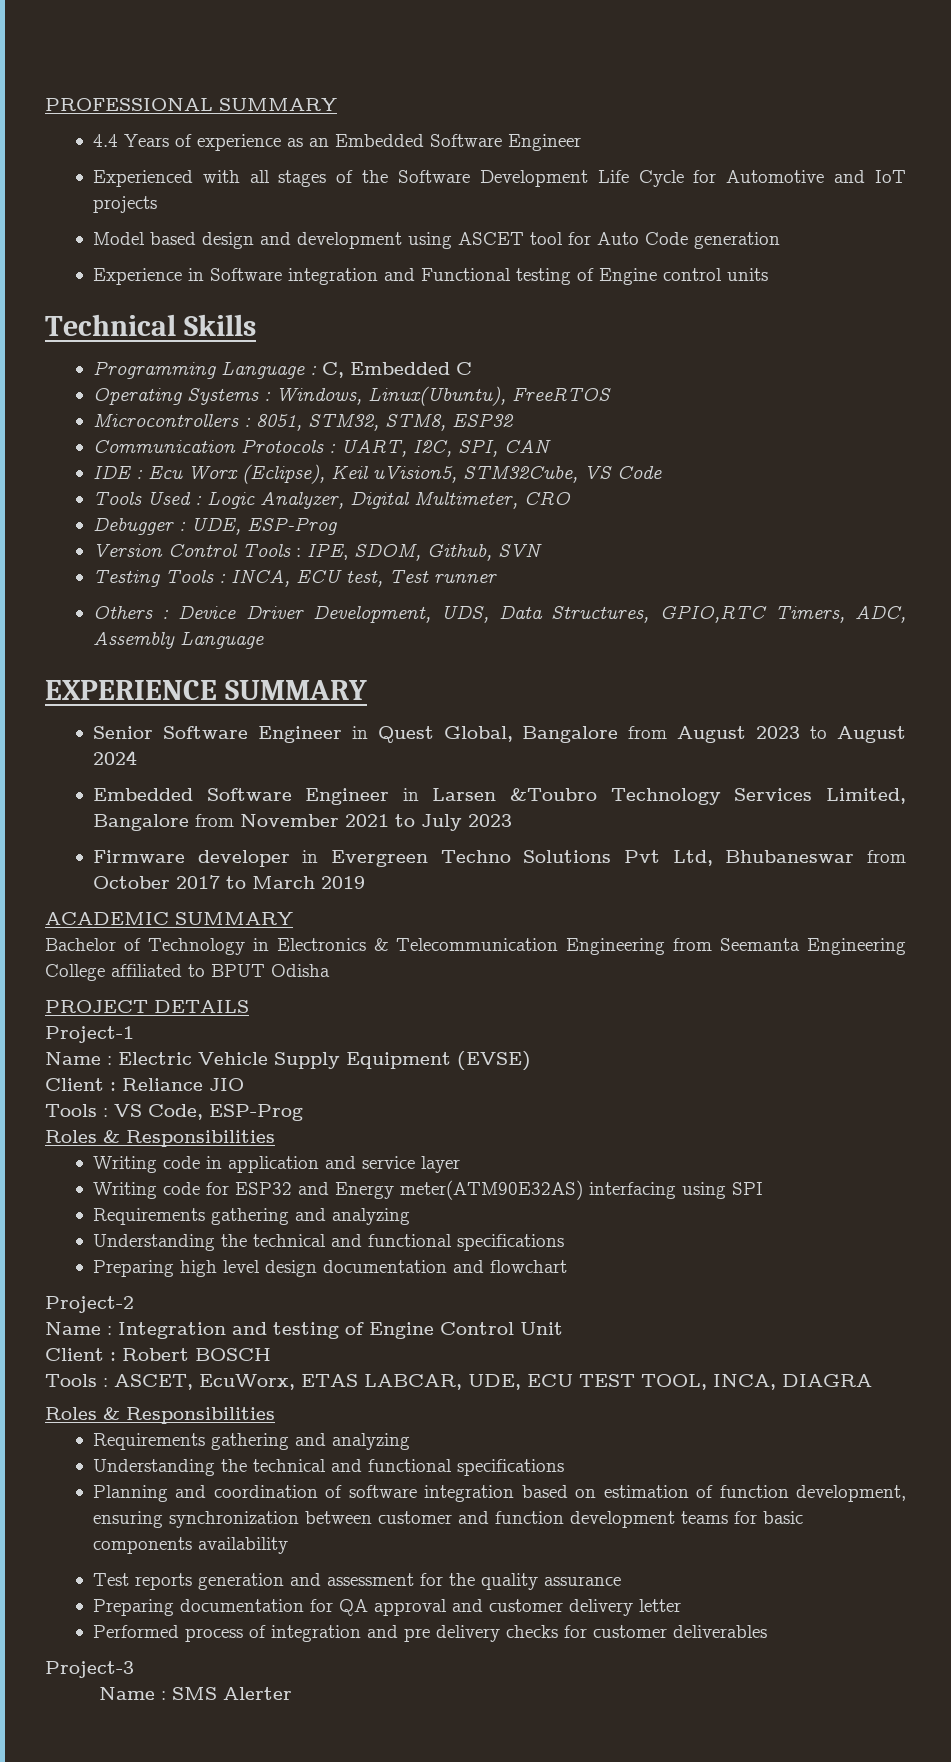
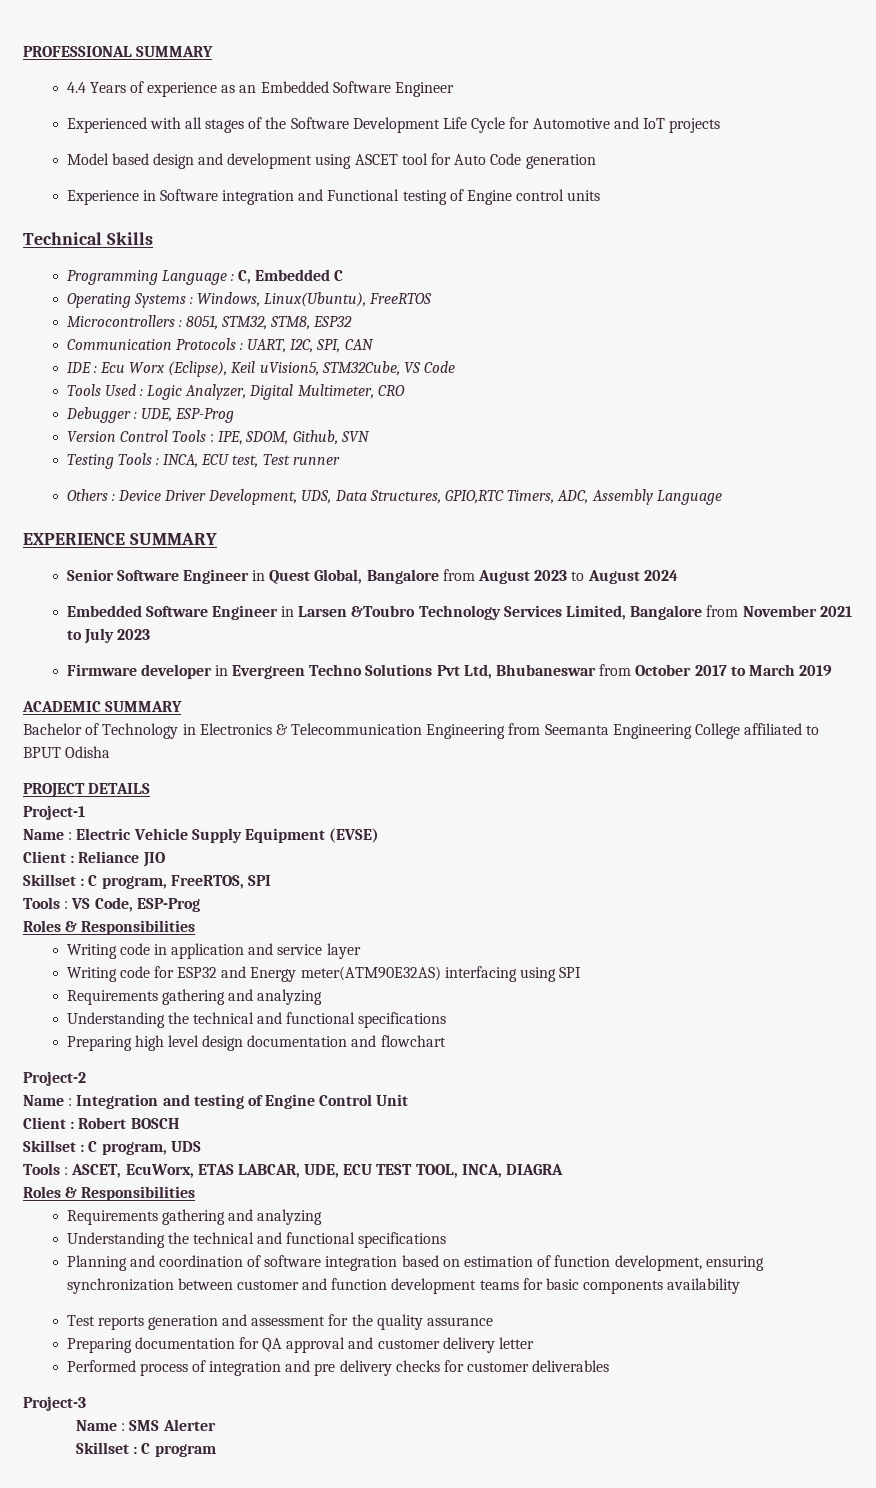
+ Skillset : C program, FreeRTOS, SPI
+ Skillset : C program, UDS
+ Skillset : C program

